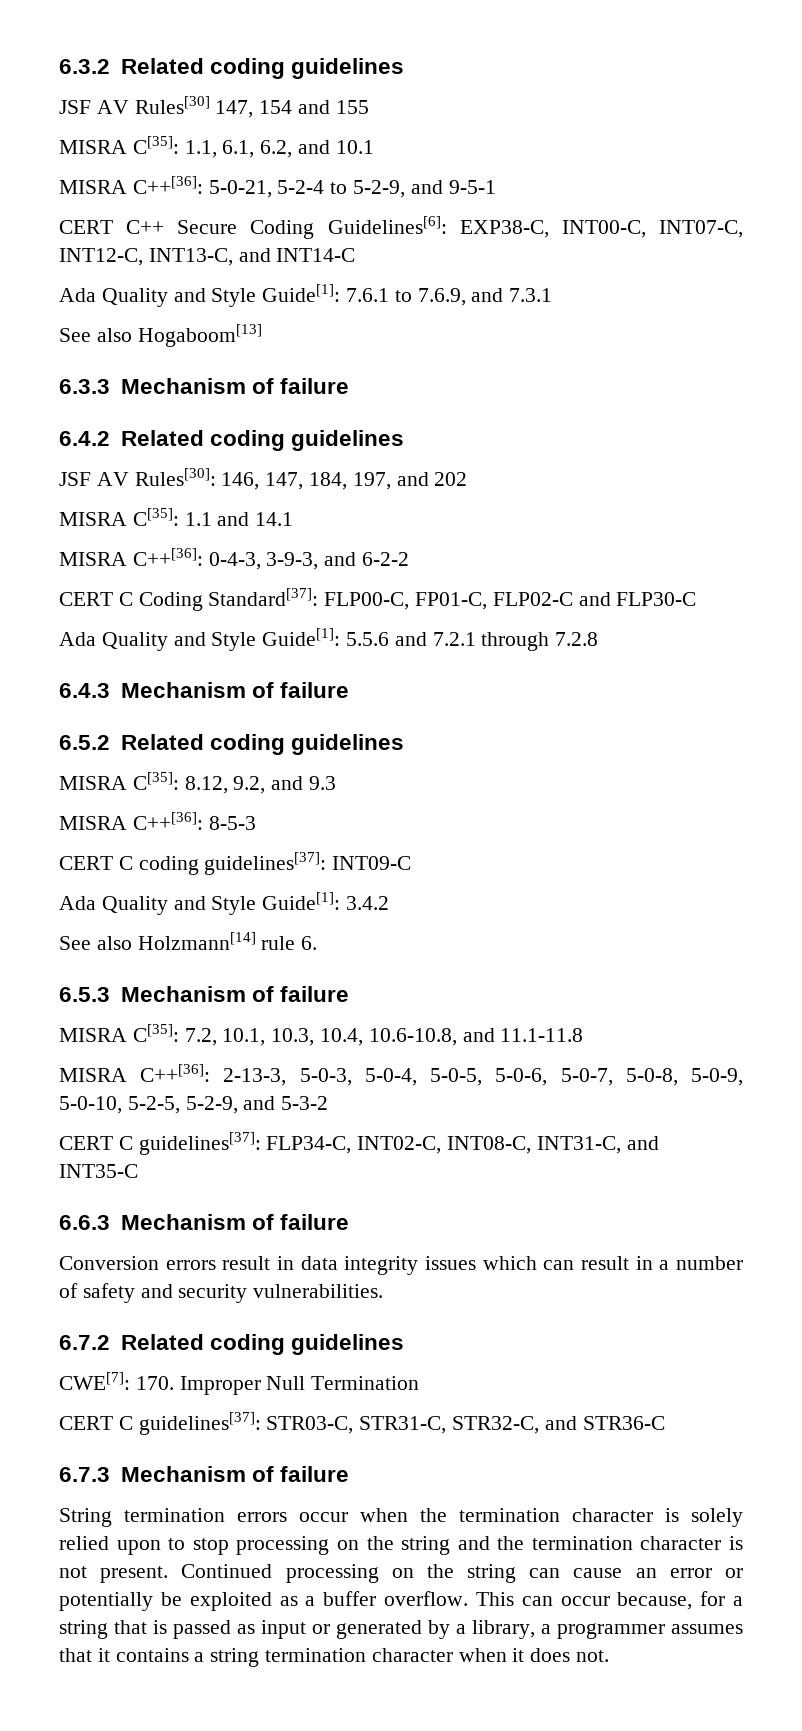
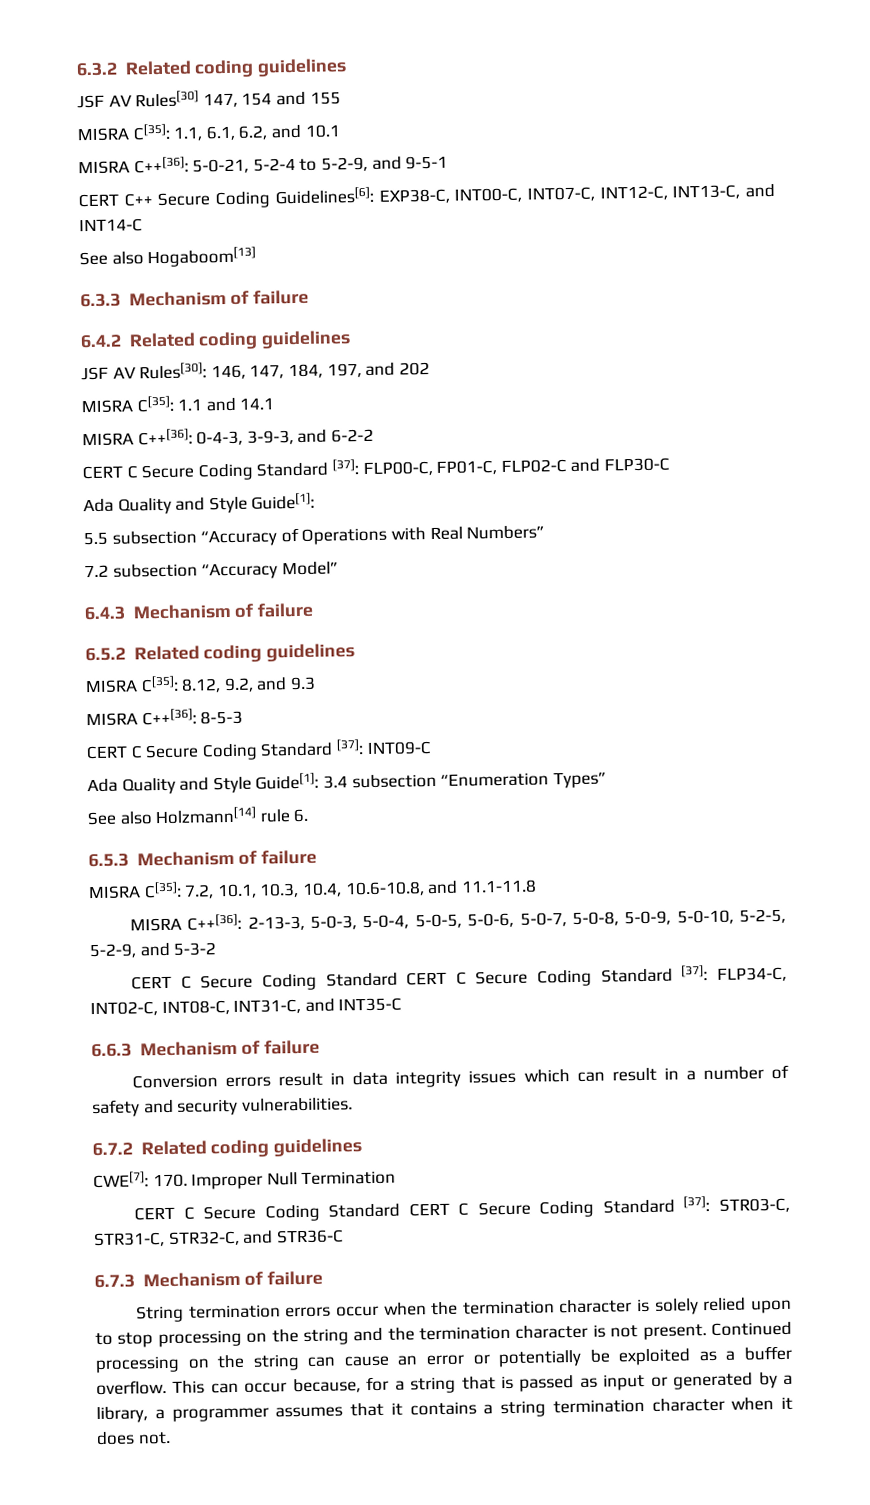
- Ada Quality and Style Guide[1]: 7.6.1 to 7.6.9, and 7.3.1
- CERT C Coding Standard[37]: FLP00-C, FP01-C, FLP02-C and FLP30-C
- Ada Quality and Style Guide[1]: 5.5.6 and 7.2.1 through 7.2.8
+ CERT C Secure Coding Standard [37]: FLP00-C, FP01-C, FLP02-C and FLP30-C
+ Ada Quality and Style Guide[1]:
+ 5.5 subsection “Accuracy of Operations with Real Numbers”
+ 7.2 subsection “Accuracy Model”
- CERT C coding guidelines[37]: INT09-C
+ CERT C Secure Coding Standard [37]: INT09-C
- Ada Quality and Style Guide[1]: 3.4.2
+ Ada Quality and Style Guide[1]: 3.4 subsection “Enumeration Types”
- CERT C guidelines[37]: FLP34-C, INT02-C, INT08-C, INT31-C, and INT35-C
+ CERT C Secure Coding Standard CERT C Secure Coding Standard [37]: FLP34-C, INT02-C, INT08-C, INT31-C, and INT35-C
- CERT C guidelines[37]: STR03-C, STR31-C, STR32-C, and STR36-C
+ CERT C Secure Coding Standard CERT C Secure Coding Standard [37]: STR03-C, STR31-C, STR32-C, and STR36-C

